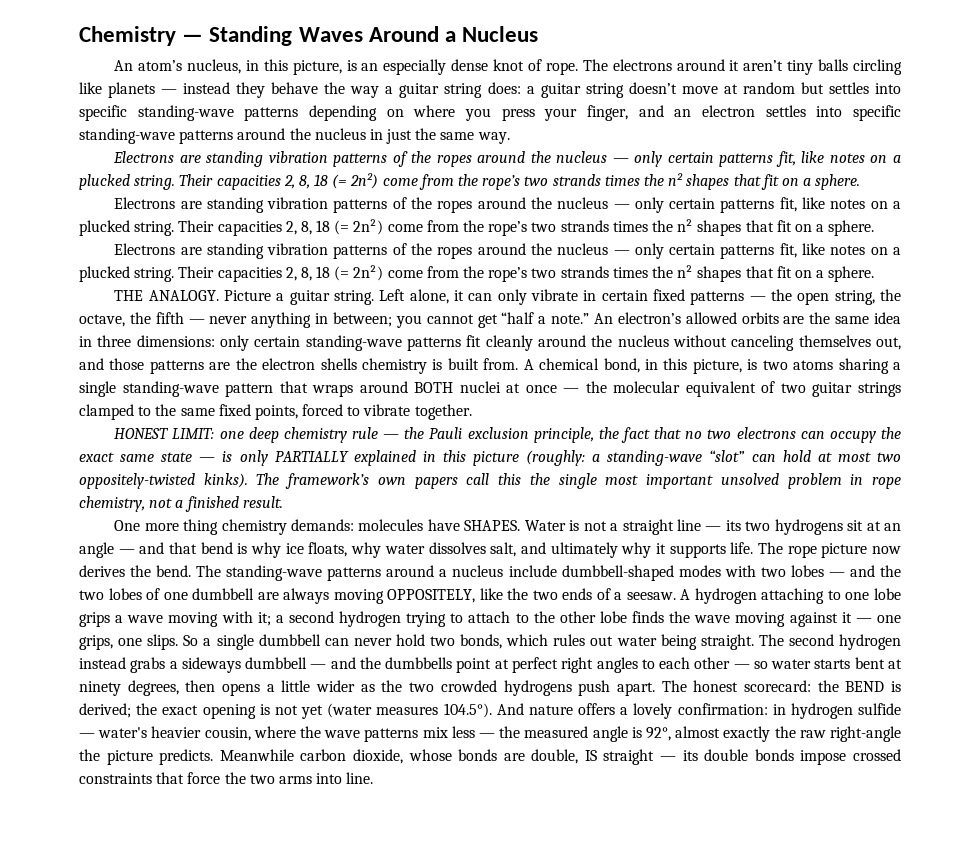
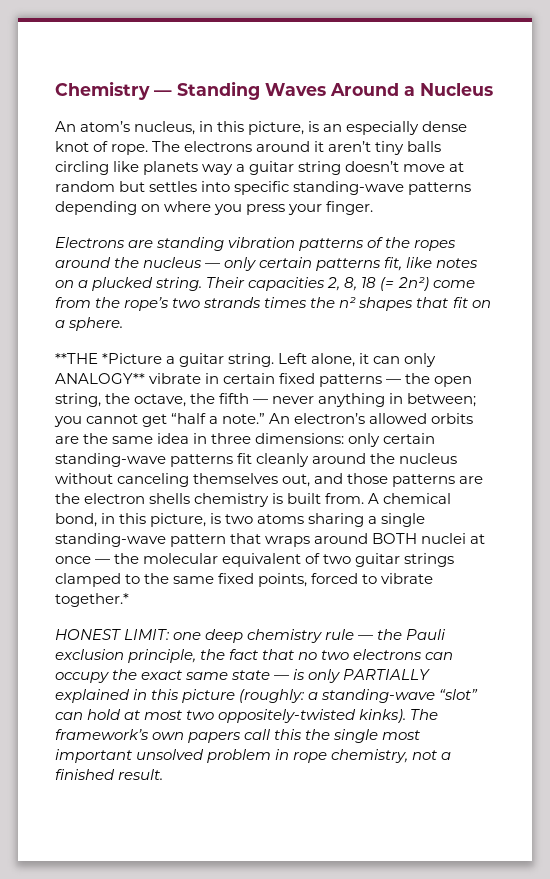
- The electrons around it aren’t tiny balls circling like planets — instead they behave the way a guitar string does: a guitar string doesn’t move at random but settles into specific standing-wave patterns depending on where you press your finger, and an electron settles into specific standing-wave patterns around the nucleus in just the same way.
+ The electrons around it aren’t tiny balls circling like planets way a guitar string doesn’t move at random but settles into specific standing-wave patterns depending on where you press your finger.
  Electrons are standing vibration patterns of the ropes around the nucleus — only certain patterns fit, like notes on a plucked string. Their capacities 2, 8, 18 (= 2n²) come from the rope’s two strands times the n² shapes that fit on a sphere.
- Electrons are standing vibration patterns of the ropes around the nucleus — only certain patterns fit, like notes on a plucked string. Their capacities 2, 8, 18 (= 2n²) come from the rope’s two strands times the n² shapes that fit on a sphere.
- Electrons are standing vibration patterns of the ropes around the nucleus — only certain patterns fit, like notes on a plucked string. Their capacities 2, 8, 18 (= 2n²) come from the rope’s two strands times the n² shapes that fit on a sphere.
- THE ANALOGY. Picture a guitar string.
+ **THE *Picture a guitar string.
- Left alone, it can only vibrate in certain fixed patterns — the open string, the octave, the fifth — never anything in between; you cannot get “half a note.”
+ Left alone, it can only ANALOGY** vibrate in certain fixed patterns — the open string, the octave, the fifth — never anything in between; you cannot get “half a note.”
- A chemical bond, in this picture, is two atoms sharing a single standing-wave pattern that wraps around BOTH nuclei at once — the molecular equivalent of two guitar strings clamped to the same fixed points, forced to vibrate together.
+ A chemical bond, in this picture, is two atoms sharing a single standing-wave pattern that wraps around BOTH nuclei at once — the molecular equivalent of two guitar strings clamped to the same fixed points, forced to vibrate together.*
- One more thing chemistry demands: molecules have SHAPES. Water is not a straight line — its two hydrogens sit at an angle — and that bend is why ice floats, why water dissolves salt, and ultimately why it supports life. The rope picture now derives the bend. The standing-wave patterns around a nucleus include dumbbell-shaped modes with two lobes — and the two lobes of one dumbbell are always moving OPPOSITELY, like the two ends of a seesaw. A hydrogen attaching to one lobe grips a wave moving with it; a second hydrogen trying to attach to the other lobe finds the wave moving against it — one grips, one slips. So a single dumbbell can never hold two bonds, which rules out water being straight. The second hydrogen instead grabs a sideways dumbbell — and the dumbbells point at perfect right angles to each other — so water starts bent at ninety degrees, then opens a little wider as the two crowded hydrogens push apart. The honest scorecard: the BEND is derived; the exact opening is not yet (water measures 104.5°). And nature offers a lovely confirmation: in hydrogen sulfide — water's heavier cousin, where the wave patterns mix less — the measured angle is 92°, almost exactly the raw right-angle the picture predicts. Meanwhile carbon dioxide, whose bonds are double, IS straight — its double bonds impose crossed constraints that force the two arms into line.

